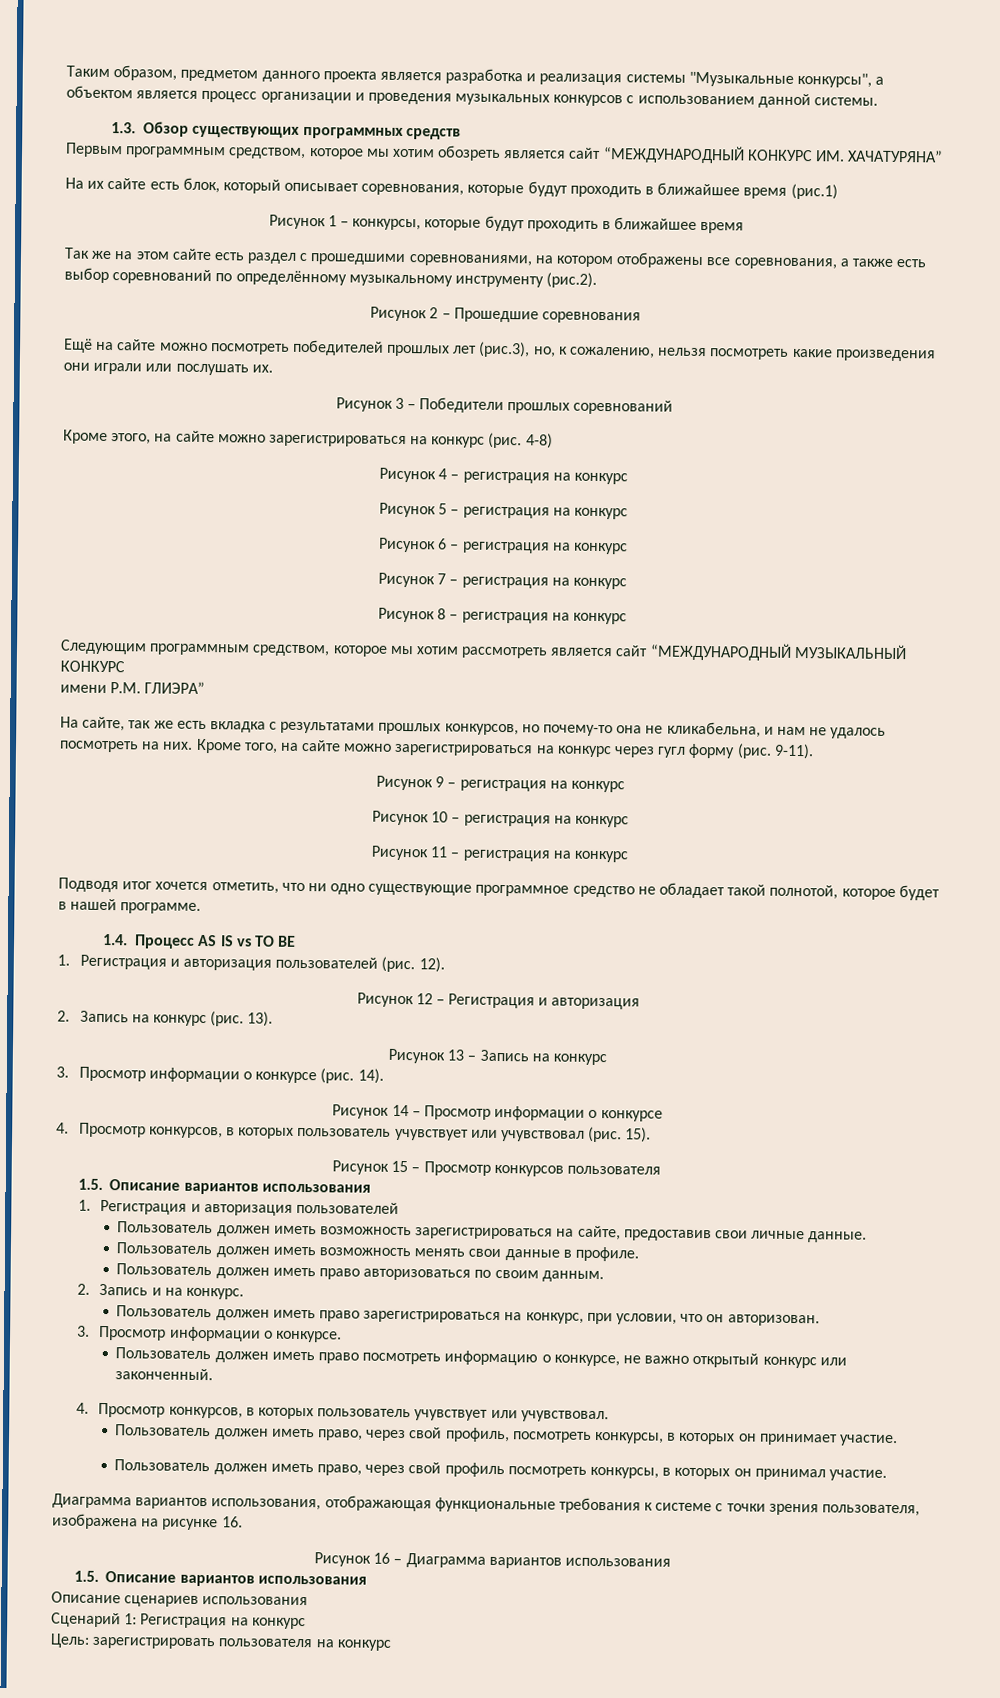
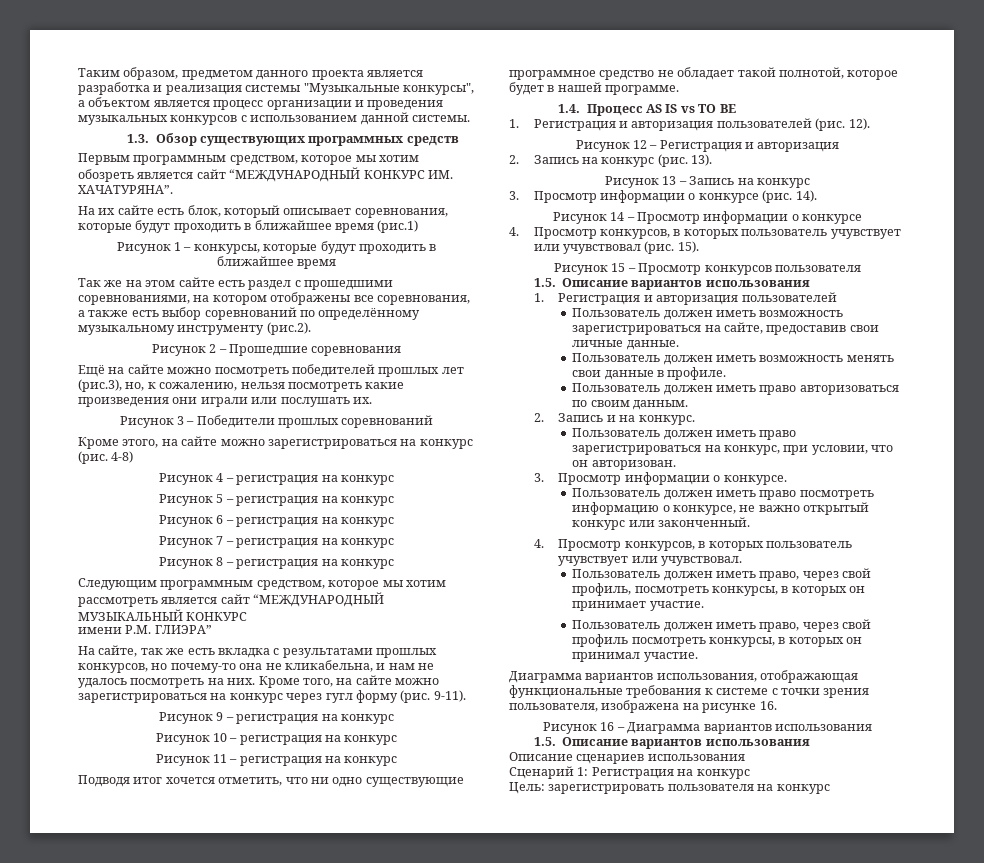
- Первым программным средством, которое мы хотим обозреть является сайт “МЕЖДУНАРОДНЫЙ КОНКУРС ИМ. ХАЧАТУРЯНА”
+ Первым программным средством, которое мы хотим обозреть является сайт “МЕЖДУНАРОДНЫЙ КОНКУРС ИМ. ХАЧАТУРЯНА”.

